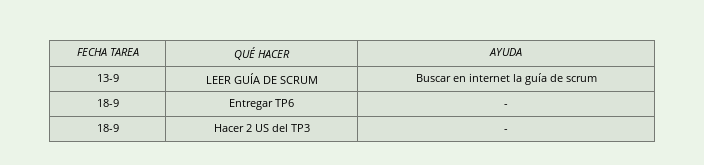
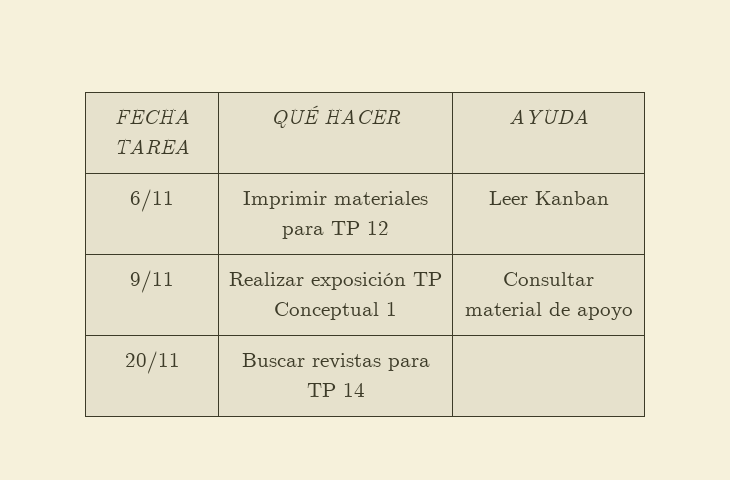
- 13-9 | LEER GUÍA DE SCRUM | Buscar en internet la guía de scrum
- 18-9 | Entregar TP6 | -
- 18-9 | Hacer 2 US del TP3 | -
+ 6/11 | Imprimir materiales para TP 12 | Leer Kanban
+ 9/11 | Realizar exposición TP Conceptual 1 | Consultar material de apoyo
+ 20/11 | Buscar revistas para TP 14 |

